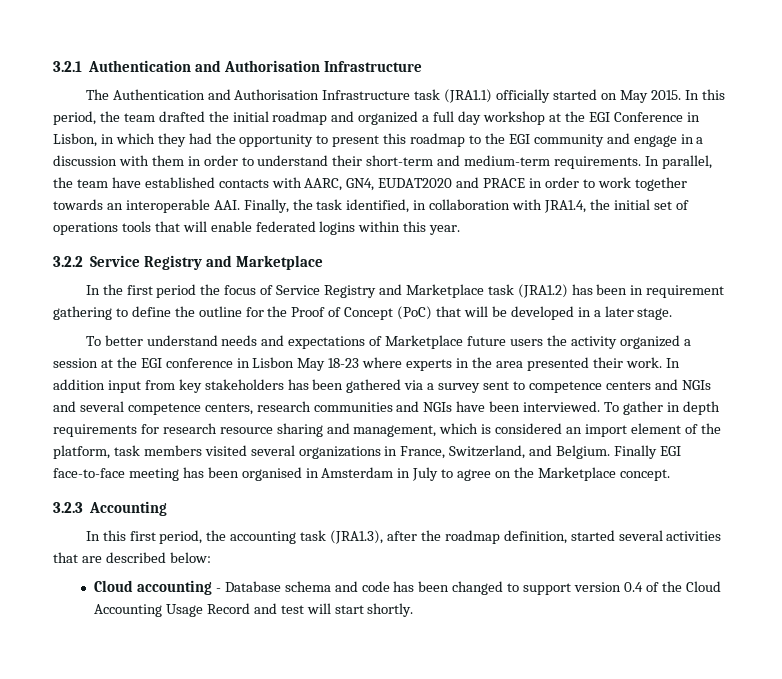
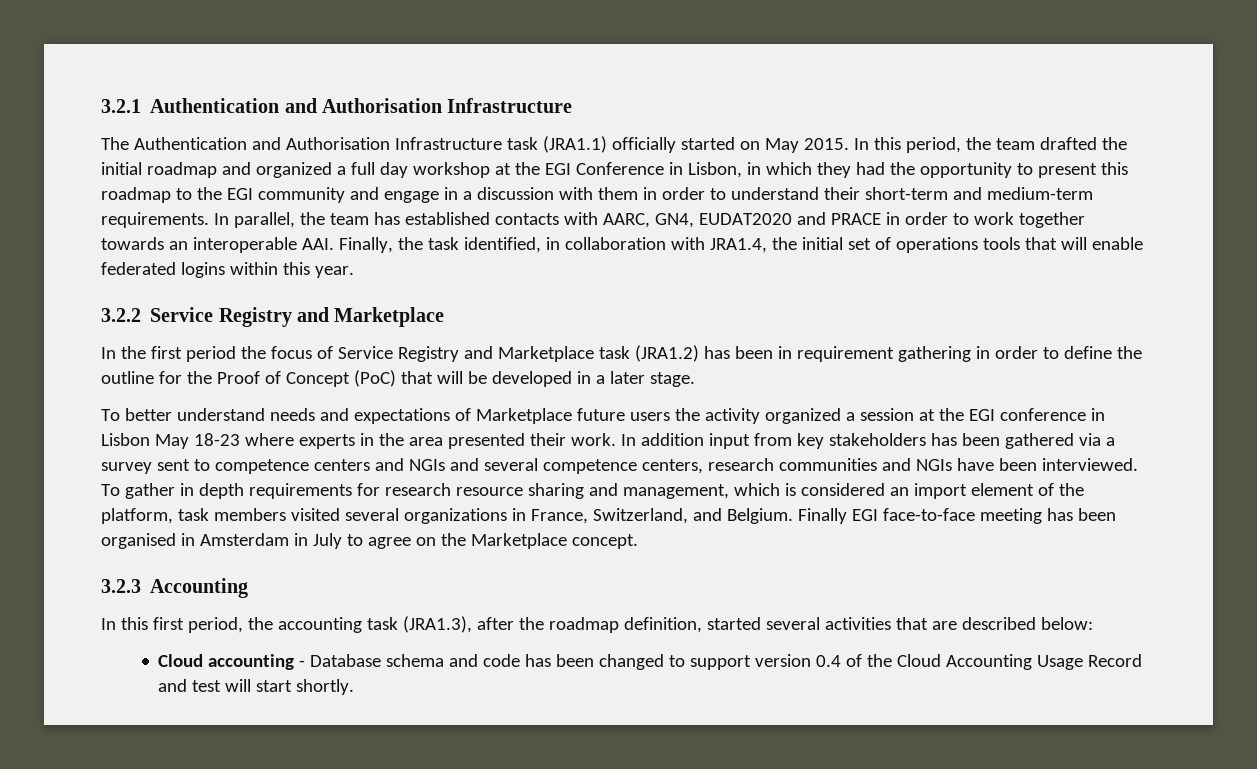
- In parallel, the team have established contacts with AARC, GN4, EUDAT2020 and PRACE in order to work together towards an interoperable AAI. Finally, the task identified, in collaboration with JRA1.4, the initial set of operations tools that will enable federated logins within this year.
+ In parallel, the team has established contacts with AARC, GN4, EUDAT2020 and PRACE in order to work together towards an interoperable AAI. Finally, the task identified, in collaboration with JRA1.4, the initial set of operations tools that will enable federated logins within this year.
- In the first period the focus of Service Registry and Marketplace task (JRA1.2) has been in requirement gathering to define the outline for the Proof of Concept (PoC) that will be developed in a later stage.
+ In the first period the focus of Service Registry and Marketplace task (JRA1.2) has been in requirement gathering in order to define the outline for the Proof of Concept (PoC) that will be developed in a later stage.

